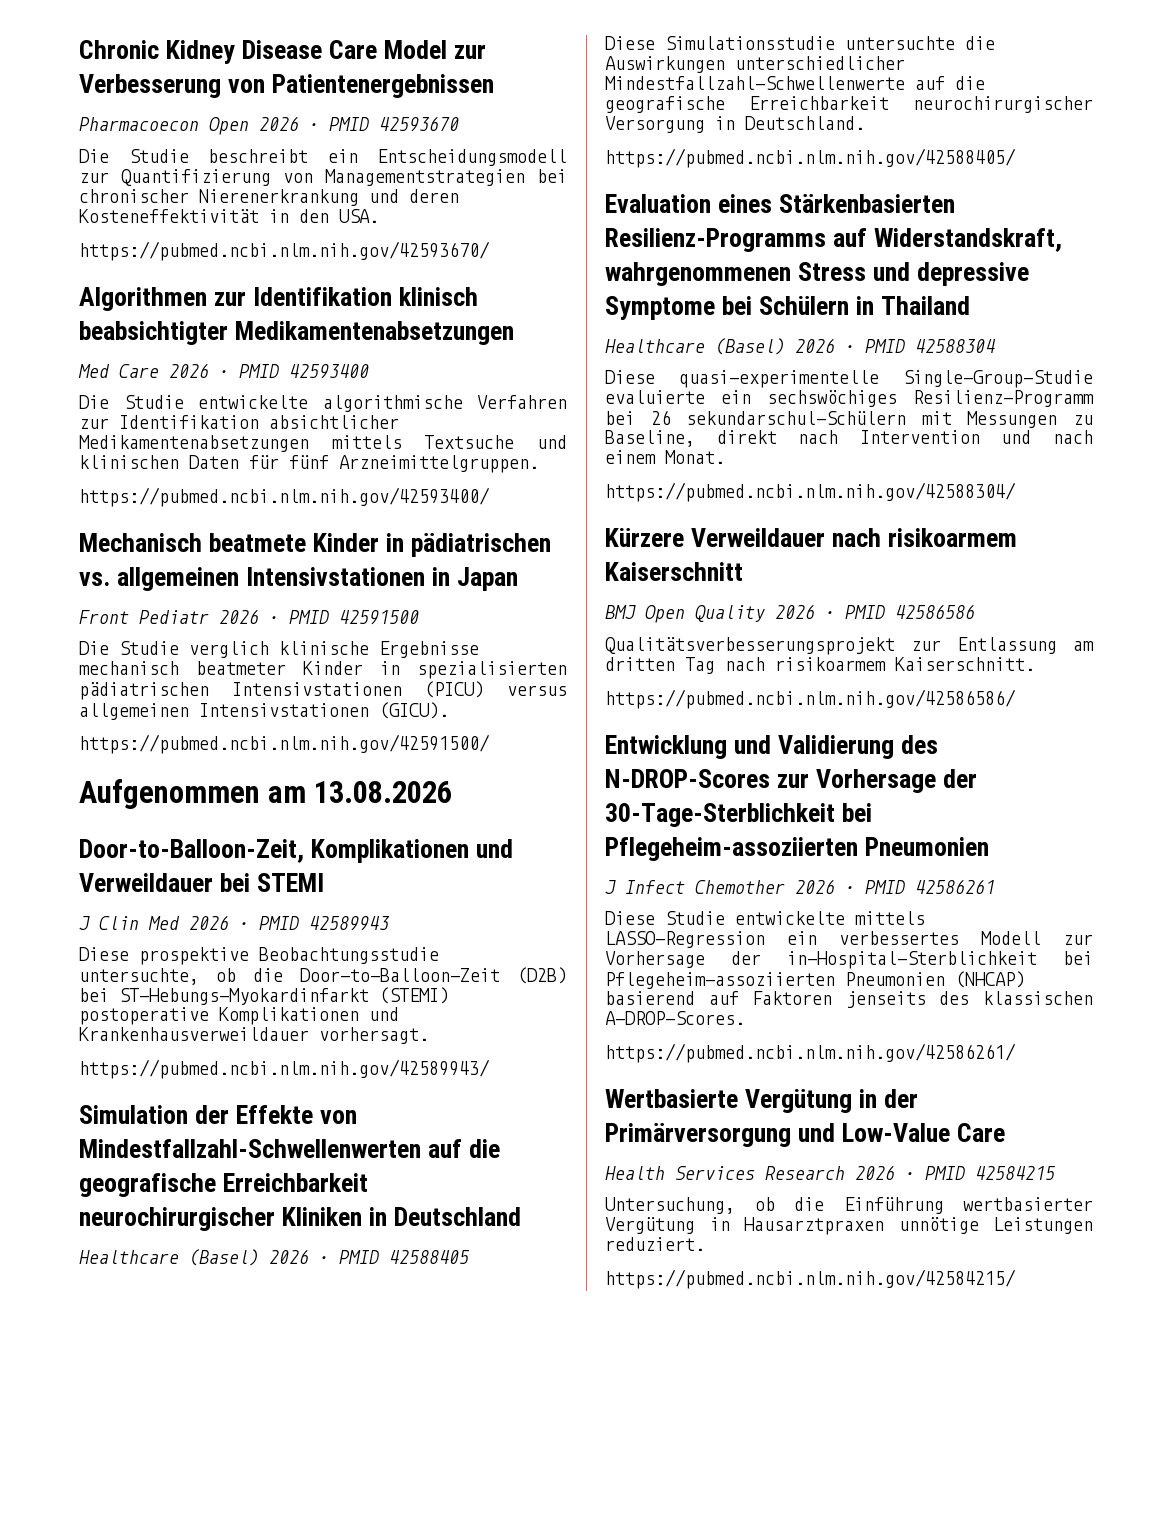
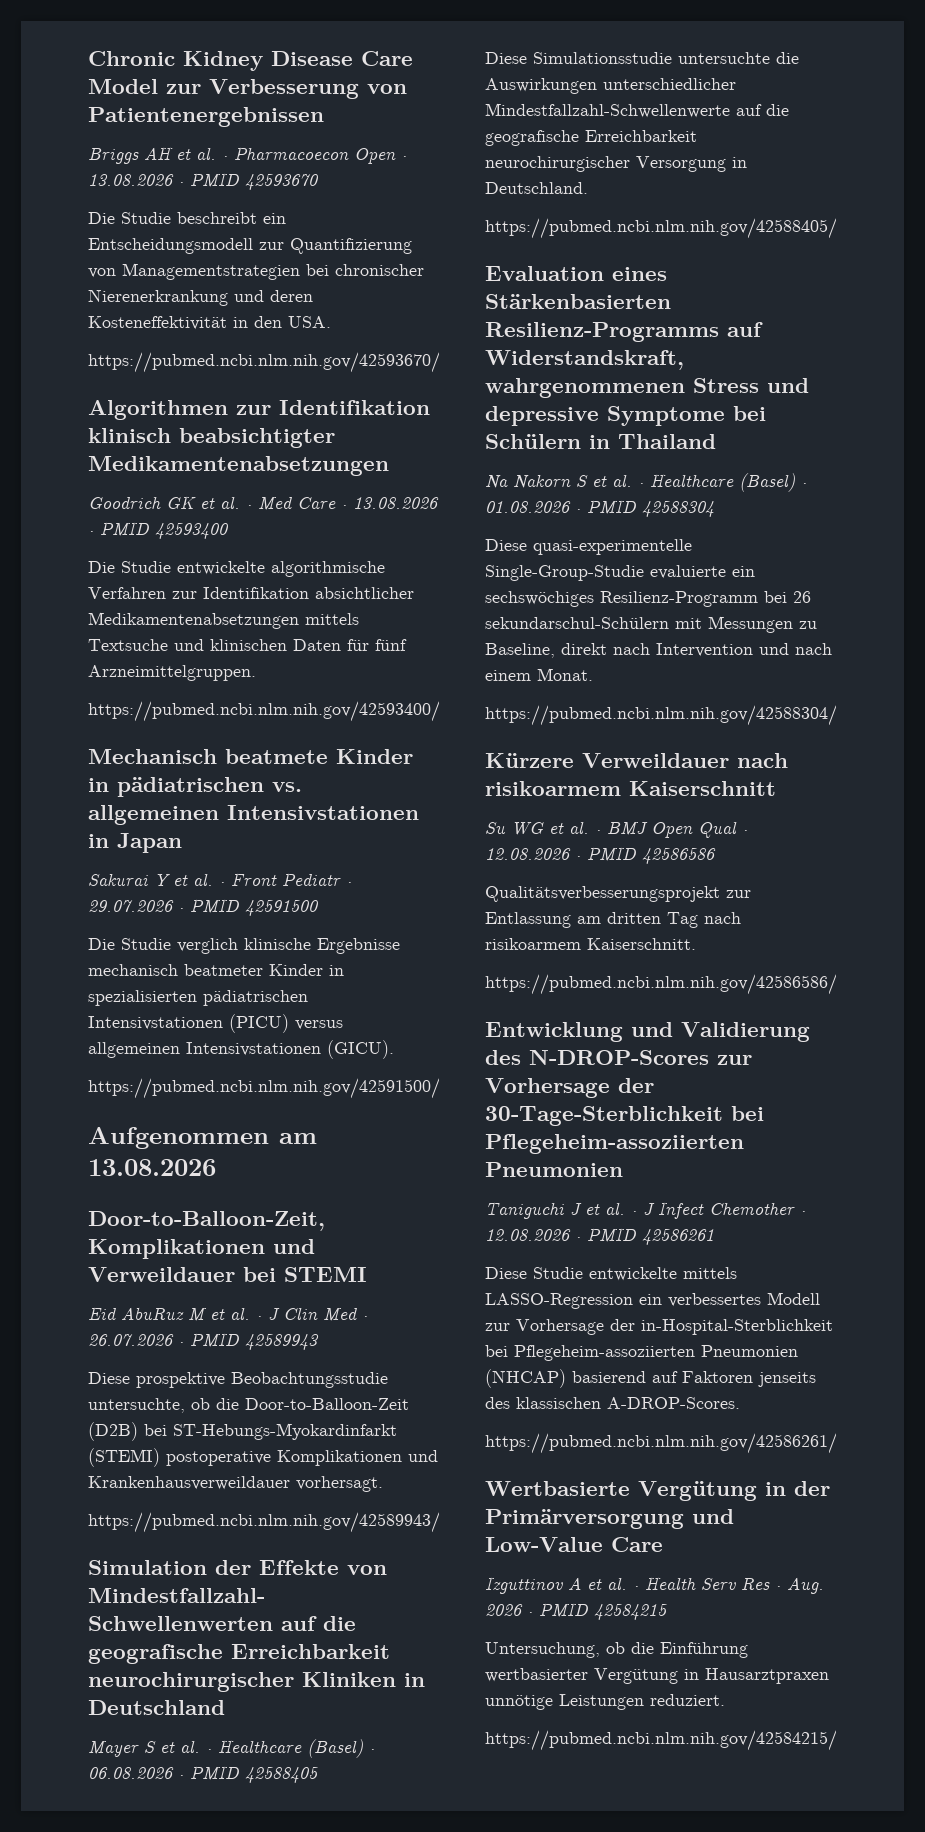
- Pharmacoecon Open 2026 · PMID 42593670
+ Briggs AH et al. · Pharmacoecon Open · 13.08.2026 · PMID 42593670
- Med Care 2026 · PMID 42593400
+ Goodrich GK et al. · Med Care · 13.08.2026 · PMID 42593400
- Front Pediatr 2026 · PMID 42591500
+ Sakurai Y et al. · Front Pediatr · 29.07.2026 · PMID 42591500
- J Clin Med 2026 · PMID 42589943
+ Eid AbuRuz M et al. · J Clin Med · 26.07.2026 · PMID 42589943
- Healthcare (Basel) 2026 · PMID 42588405
+ Mayer S et al. · Healthcare (Basel) · 06.08.2026 · PMID 42588405
- Healthcare (Basel) 2026 · PMID 42588304
+ Na Nakorn S et al. · Healthcare (Basel) · 01.08.2026 · PMID 42588304
- BMJ Open Quality 2026 · PMID 42586586
+ Su WG et al. · BMJ Open Qual · 12.08.2026 · PMID 42586586
- J Infect Chemother 2026 · PMID 42586261
+ Taniguchi J et al. · J Infect Chemother · 12.08.2026 · PMID 42586261
- Health Services Research 2026 · PMID 42584215
+ Izguttinov A et al. · Health Serv Res · Aug. 2026 · PMID 42584215

